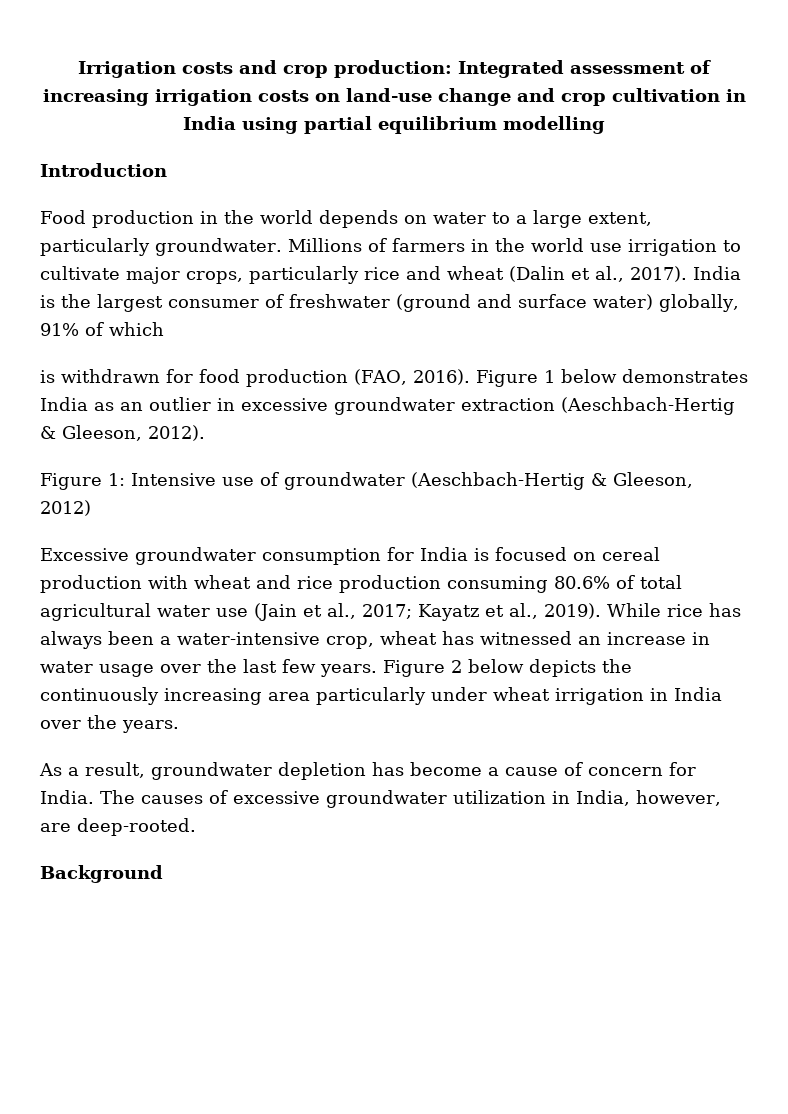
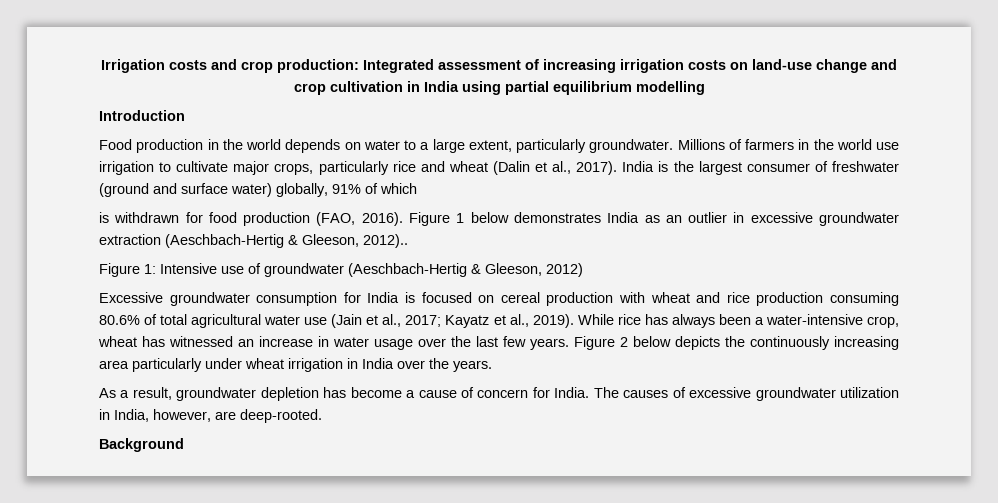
- Figure 1 below demonstrates India as an outlier in excessive groundwater extraction (Aeschbach-Hertig & Gleeson, 2012).
+ Figure 1 below demonstrates India as an outlier in excessive groundwater extraction (Aeschbach-Hertig & Gleeson, 2012)..

